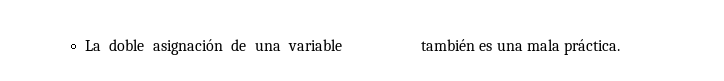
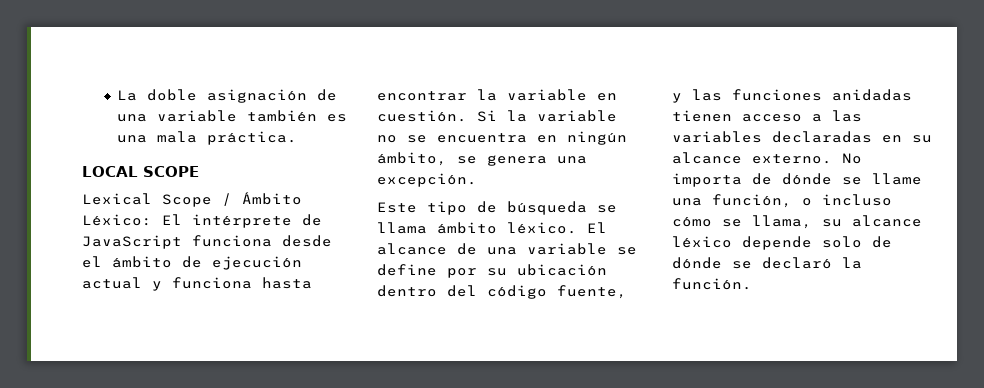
+ LOCAL SCOPE
+ Lexical Scope / Ámbito Léxico: El intérprete de JavaScript funciona desde el ámbito de ejecución actual y funciona hasta encontrar la variable en cuestión. Si la variable no se encuentra en ningún ámbito, se genera una excepción.
+ Este tipo de búsqueda se llama ámbito léxico. El alcance de una variable se define por su ubicación dentro del código fuente, y las funciones anidadas tienen acceso a las variables declaradas en su alcance externo. No importa de dónde se llame una función, o incluso cómo se llama, su alcance léxico depende solo de dónde se declaró la función.

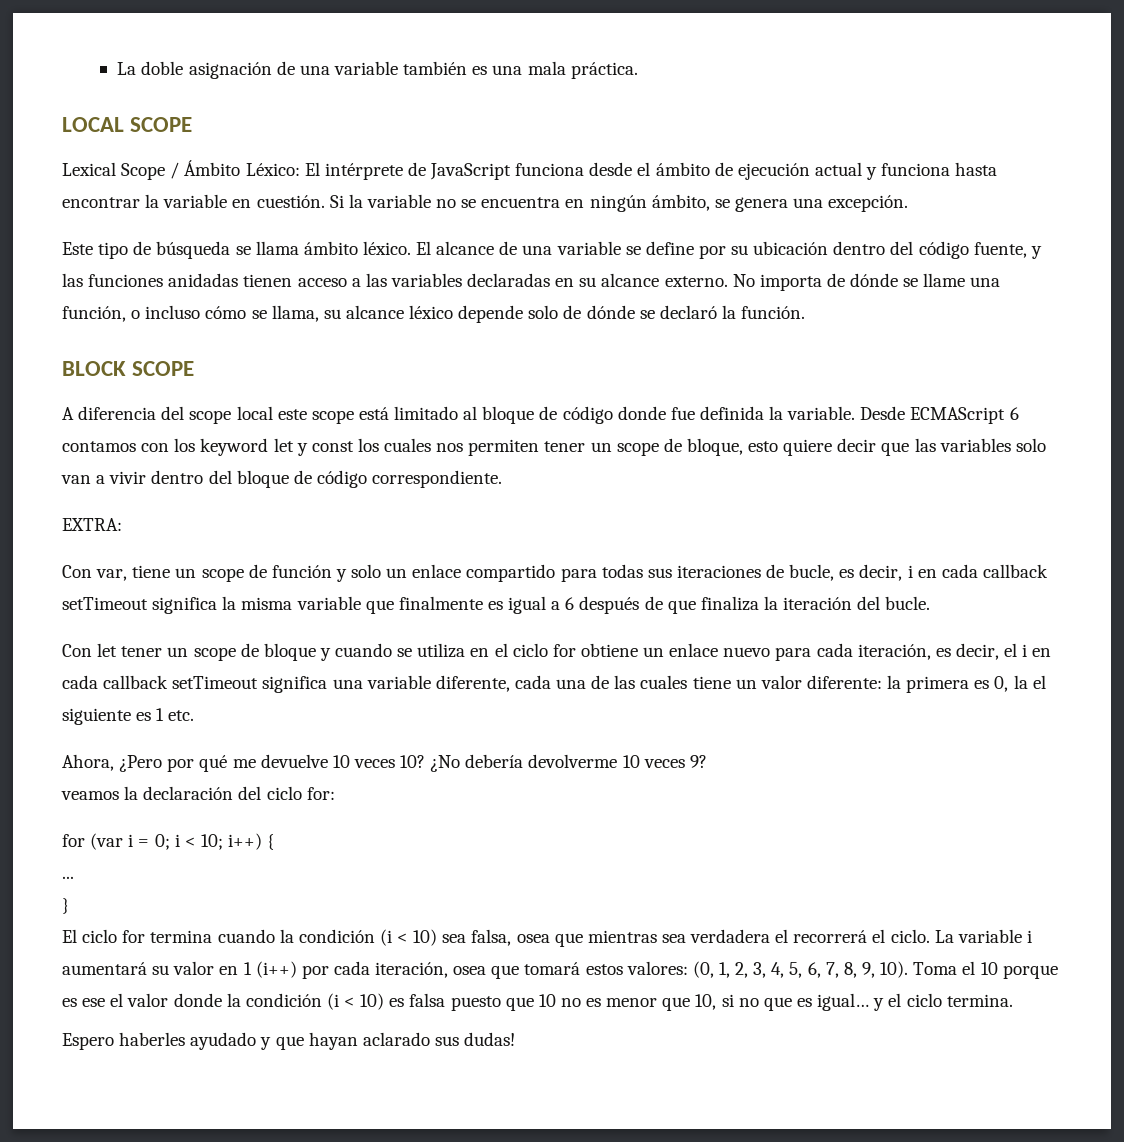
+ BLOCK SCOPE
+ A diferencia del scope local este scope está limitado al bloque de código donde fue definida la variable. Desde ECMAScript 6 contamos con los keyword let y const los cuales nos permiten tener un scope de bloque, esto quiere decir que las variables solo van a vivir dentro del bloque de código correspondiente.
+ EXTRA:
+ Con var, tiene un scope de función y solo un enlace compartido para todas sus iteraciones de bucle, es decir, i en cada callback setTimeout significa la misma variable que finalmente es igual a 6 después de que finaliza la iteración del bucle.
+ Con let tener un scope de bloque y cuando se utiliza en el ciclo for obtiene un enlace nuevo para cada iteración, es decir, el i en cada callback setTimeout significa una variable diferente, cada una de las cuales tiene un valor diferente: la primera es 0, la el siguiente es 1 etc.
+ Ahora, ¿Pero por qué me devuelve 10 veces 10? ¿No debería devolverme 10 veces 9?
+ veamos la declaración del ciclo for:
+ for (var i = 0; i < 10; i++) {
+ ...
+ }
+ El ciclo for termina cuando la condición (i < 10) sea falsa, osea que mientras sea verdadera el recorrerá el ciclo. La variable i aumentará su valor en 1 (i++) por cada iteración, osea que tomará estos valores: (0, 1, 2, 3, 4, 5, 6, 7, 8, 9, 10). Toma el 10 porque es ese el valor donde la condición (i < 10) es falsa puesto que 10 no es menor que 10, si no que es igual… y el ciclo termina.
+ Espero haberles ayudado y que hayan aclarado sus dudas!

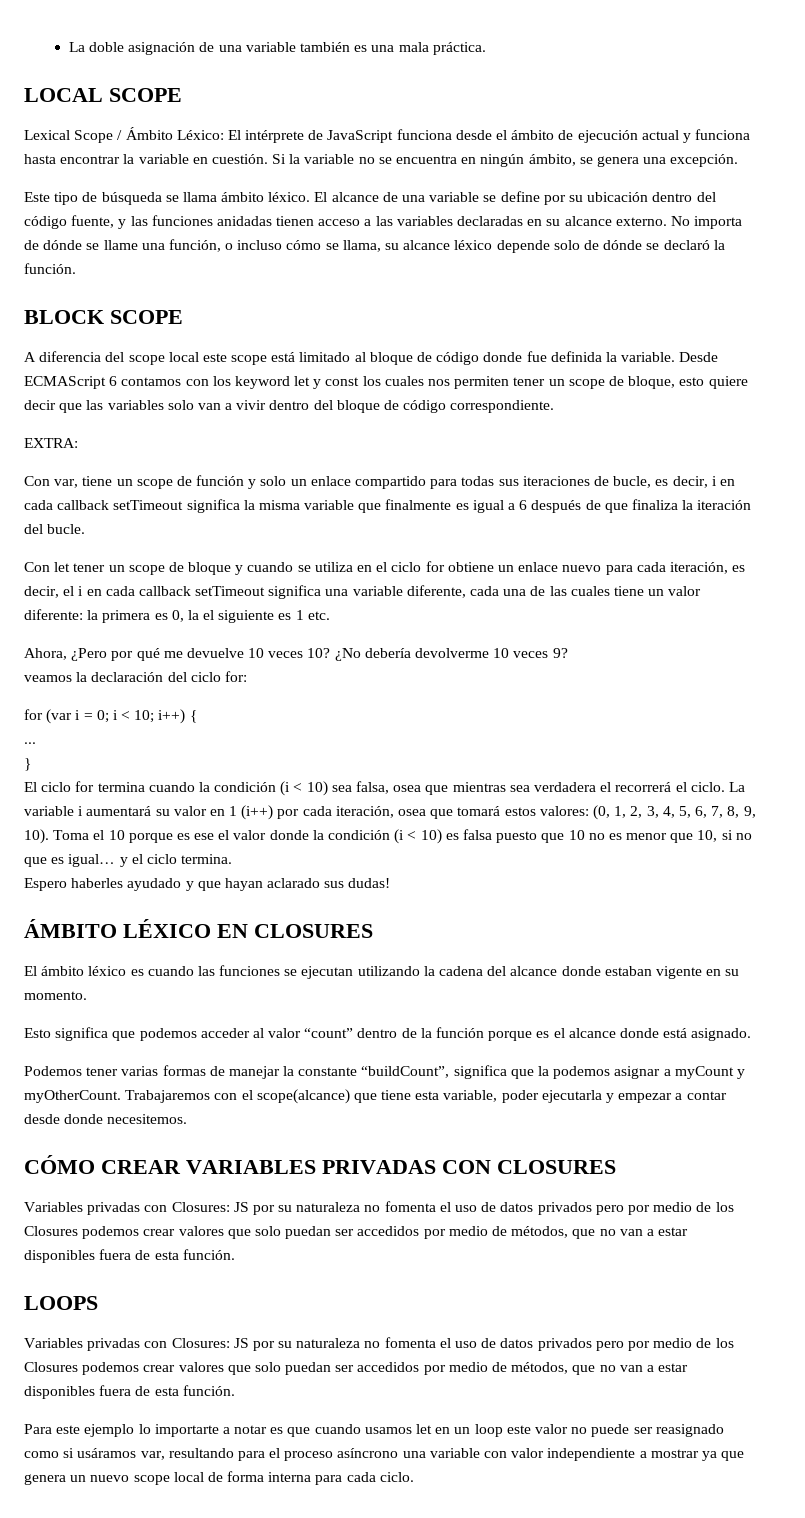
+ ÁMBITO LÉXICO EN CLOSURES
+ El ámbito léxico es cuando las funciones se ejecutan utilizando la cadena del alcance donde estaban vigente en su momento.
+ Esto significa que podemos acceder al valor “count” dentro de la función porque es el alcance donde está asignado.
+ Podemos tener varias formas de manejar la constante “buildCount”, significa que la podemos asignar a myCount y myOtherCount. Trabajaremos con el scope(alcance) que tiene esta variable, poder ejecutarla y empezar a contar desde donde necesitemos.
+ CÓMO CREAR VARIABLES PRIVADAS CON CLOSURES
+ Variables privadas con Closures: JS por su naturaleza no fomenta el uso de datos privados pero por medio de los Closures podemos crear valores que solo puedan ser accedidos por medio de métodos, que no van a estar disponibles fuera de esta función.
+ LOOPS
+ Variables privadas con Closures: JS por su naturaleza no fomenta el uso de datos privados pero por medio de los Closures podemos crear valores que solo puedan ser accedidos por medio de métodos, que no van a estar disponibles fuera de esta función.
+ Para este ejemplo lo importarte a notar es que cuando usamos let en un loop este valor no puede ser reasignado como si usáramos var, resultando para el proceso asíncrono una variable con valor independiente a mostrar ya que genera un nuevo scope local de forma interna para cada ciclo.

